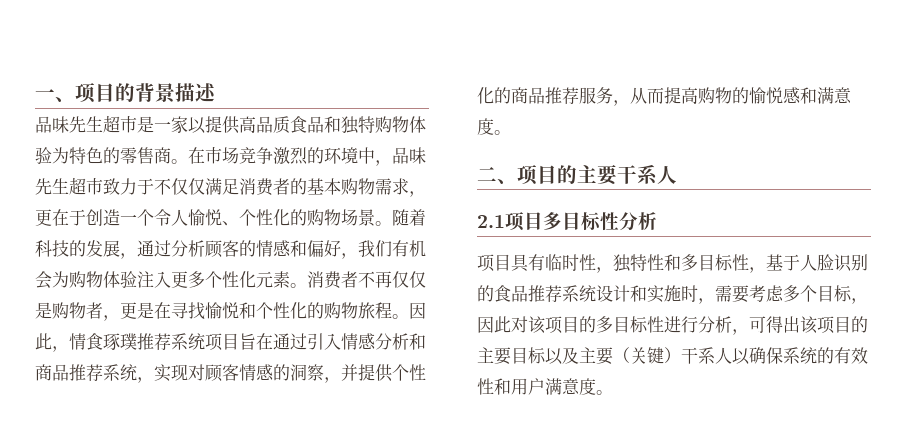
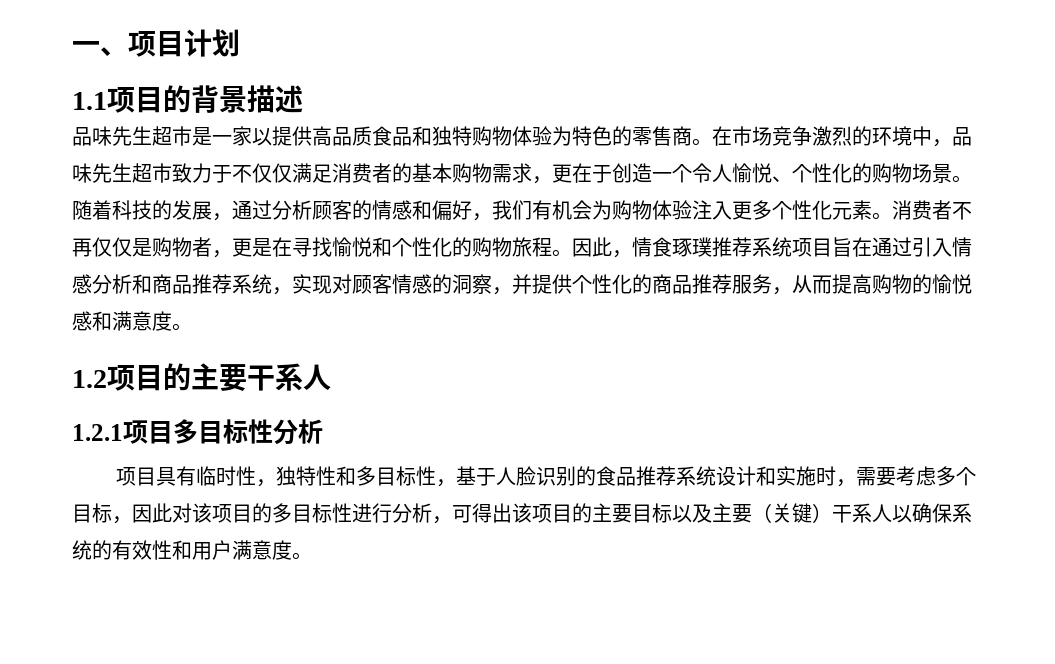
- 一、项目的背景描述
+ 一、项目计划
+ 1.1项目的背景描述
- 二、项目的主要干系人
+ 1.2项目的主要干系人
- 2.1项目多目标性分析
+ 1.2.1项目多目标性分析

